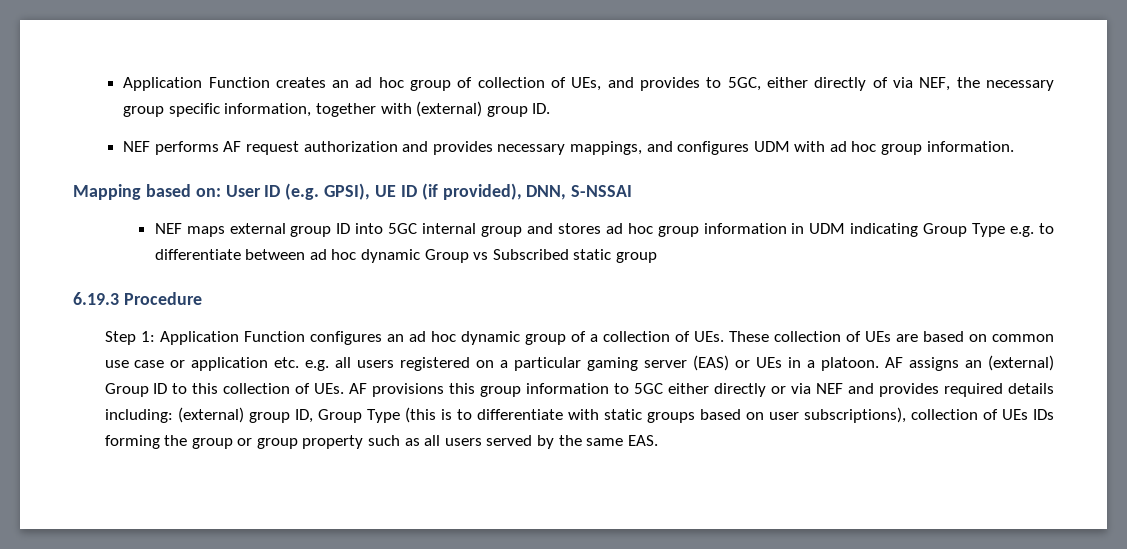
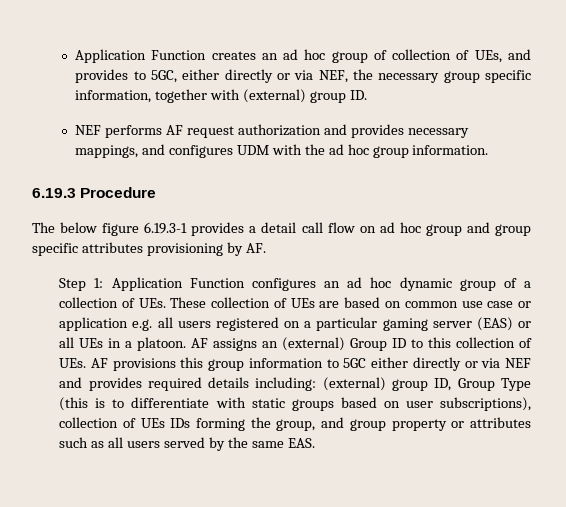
- Application Function creates an ad hoc group of collection of UEs, and provides to 5GC, either directly of via NEF, the necessary group specific information, together with (external) group ID.
+ Application Function creates an ad hoc group of collection of UEs, and provides to 5GC, either directly or via NEF, the necessary group specific information, together with (external) group ID.
- NEF performs AF request authorization and provides necessary mappings, and configures UDM with ad hoc group information.
+ NEF performs AF request authorization and provides necessary mappings, and configures UDM with the ad hoc group information.
- Mapping based on: User ID (e.g. GPSI), UE ID (if provided), DNN, S-NSSAI
- NEF maps external group ID into 5GC internal group and stores ad hoc group information in UDM indicating Group Type e.g. to differentiate between ad hoc dynamic Group vs Subscribed static group
  6.19.3 Procedure
+ The below figure 6.19.3-1 provides a detail call flow on ad hoc group and group specific attributes provisioning by AF.
- Step 1: Application Function configures an ad hoc dynamic group of a collection of UEs. These collection of UEs are based on common use case or application etc. e.g. all users registered on a particular gaming server (EAS) or UEs in a platoon.
+ Step 1: Application Function configures an ad hoc dynamic group of a collection of UEs. These collection of UEs are based on common use case or application e.g. all users registered on a particular gaming server (EAS) or all UEs in a platoon.
- AF assigns an (external) Group ID to this collection of UEs. AF provisions this group information to 5GC either directly or via NEF and provides required details including: (external) group ID, Group Type (this is to differentiate with static groups based on user subscriptions), collection of UEs IDs forming the group or group property such as all users served by the same EAS.
+ AF assigns an (external) Group ID to this collection of UEs. AF provisions this group information to 5GC either directly or via NEF and provides required details including: (external) group ID, Group Type (this is to differentiate with static groups based on user subscriptions), collection of UEs IDs forming the group, and group property or attributes such as all users served by the same EAS.

